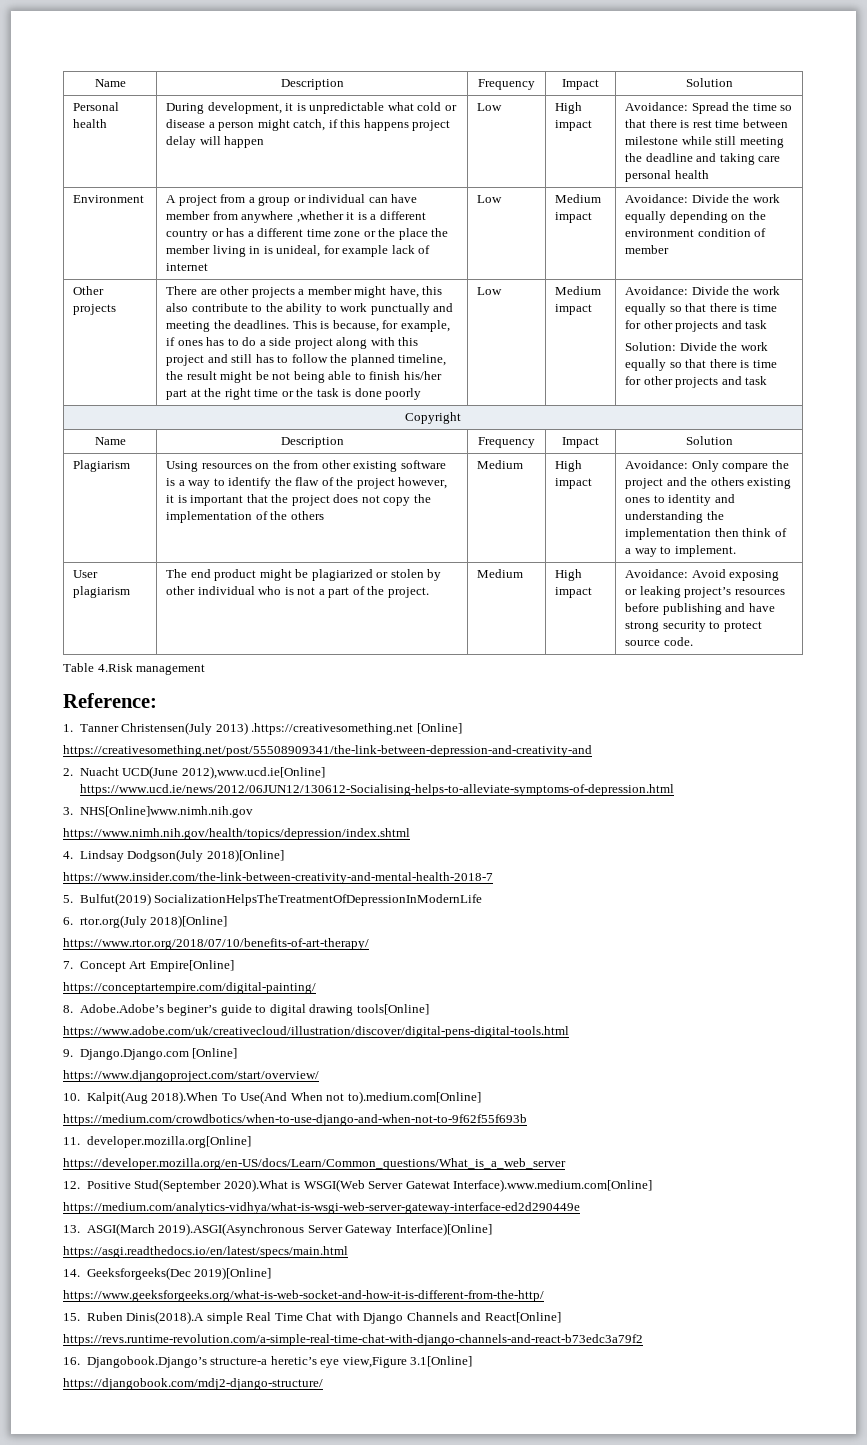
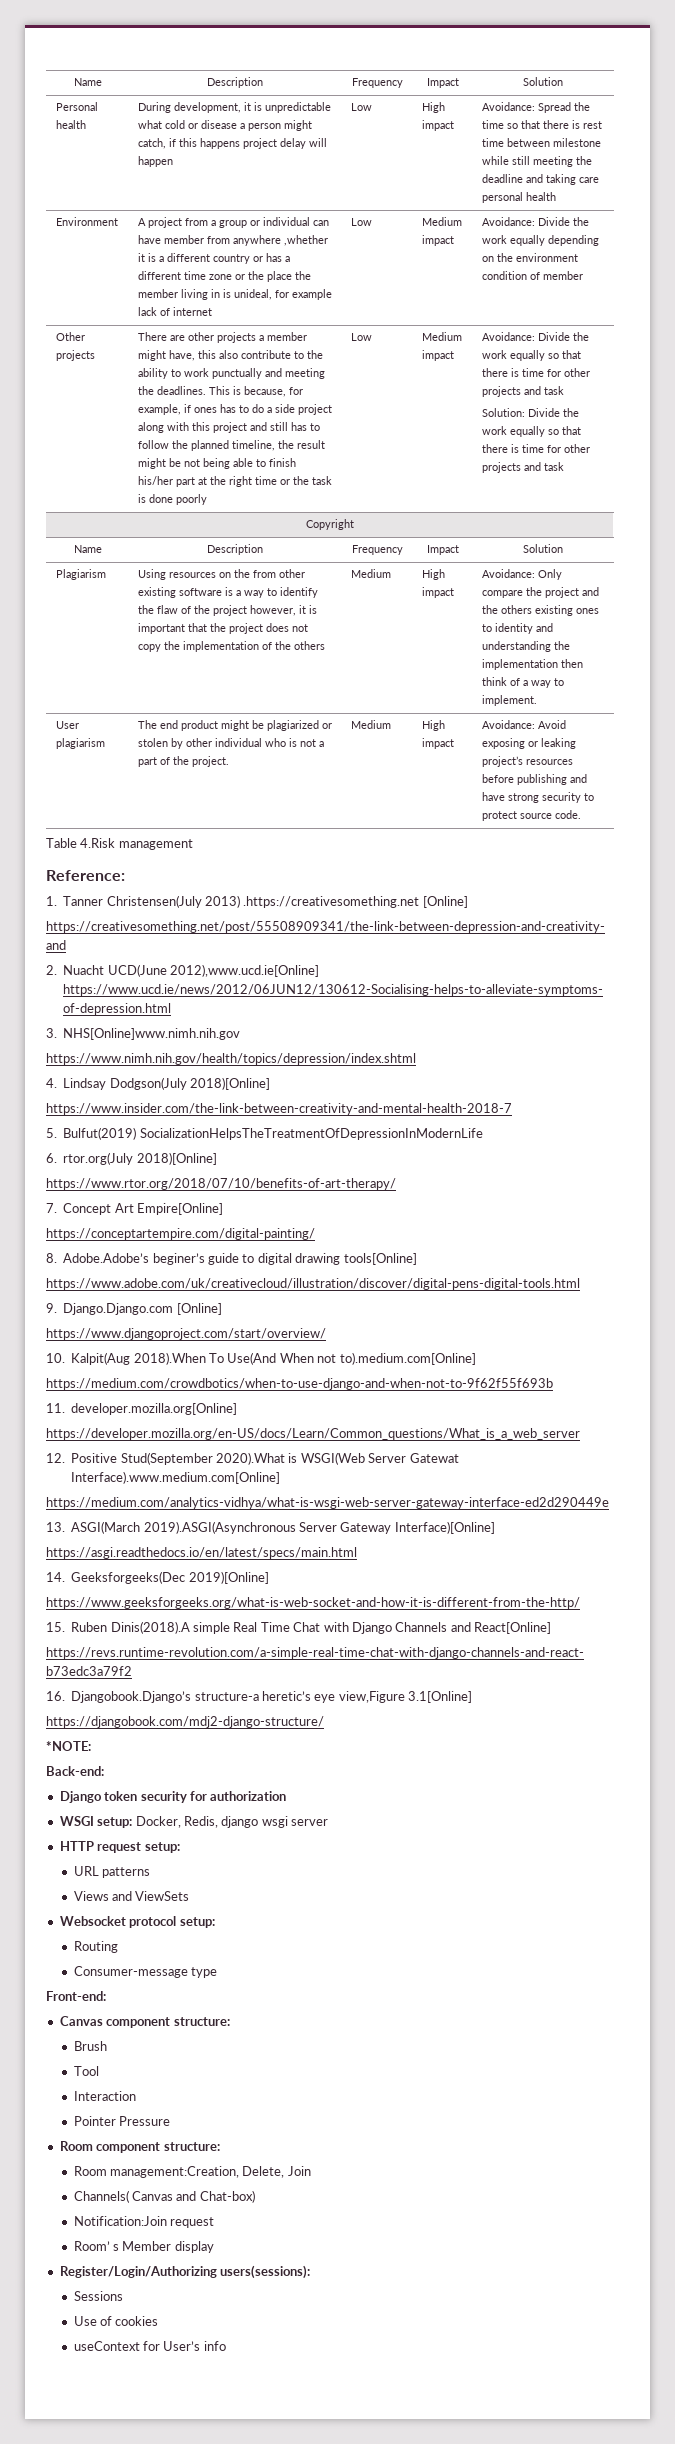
+ *NOTE:
+ Back-end:
+ Django token security for authorization
+ WSGI setup: Docker, Redis, django wsgi server
+ HTTP request setup:
+ URL patterns
+ Views and ViewSets
+ Websocket protocol setup:
+ Routing
+ Consumer-message type
+ Front-end:
+ Canvas component structure:
+ Brush
+ Tool
+ Interaction
+ Pointer Pressure
+ Room component structure:
+ Room management:Creation, Delete, Join
+ Channels( Canvas and Chat-box)
+ Notification:Join request
+ Room’ s Member display
+ Register/Login/Authorizing users(sessions):
+ Sessions
+ Use of cookies
+ useContext for User’s info

